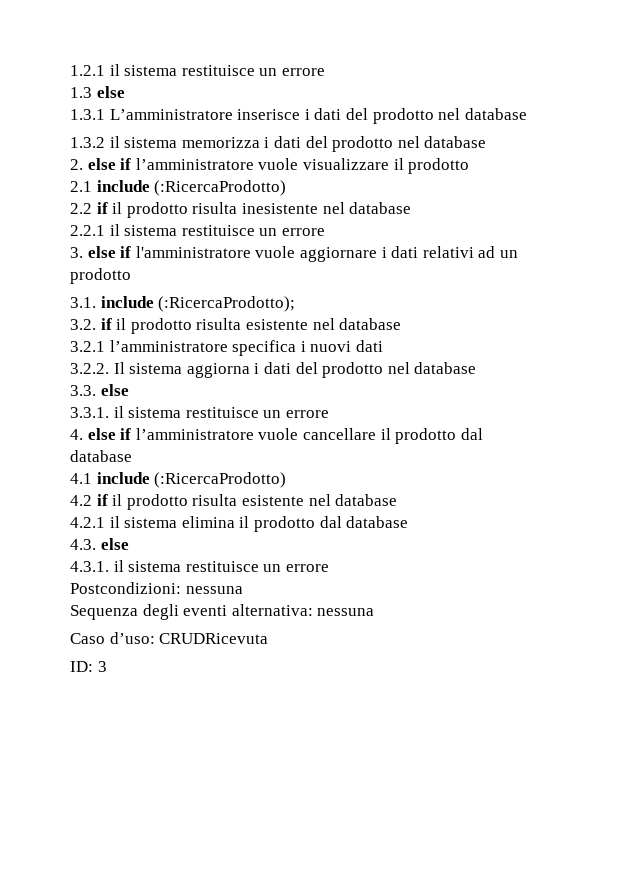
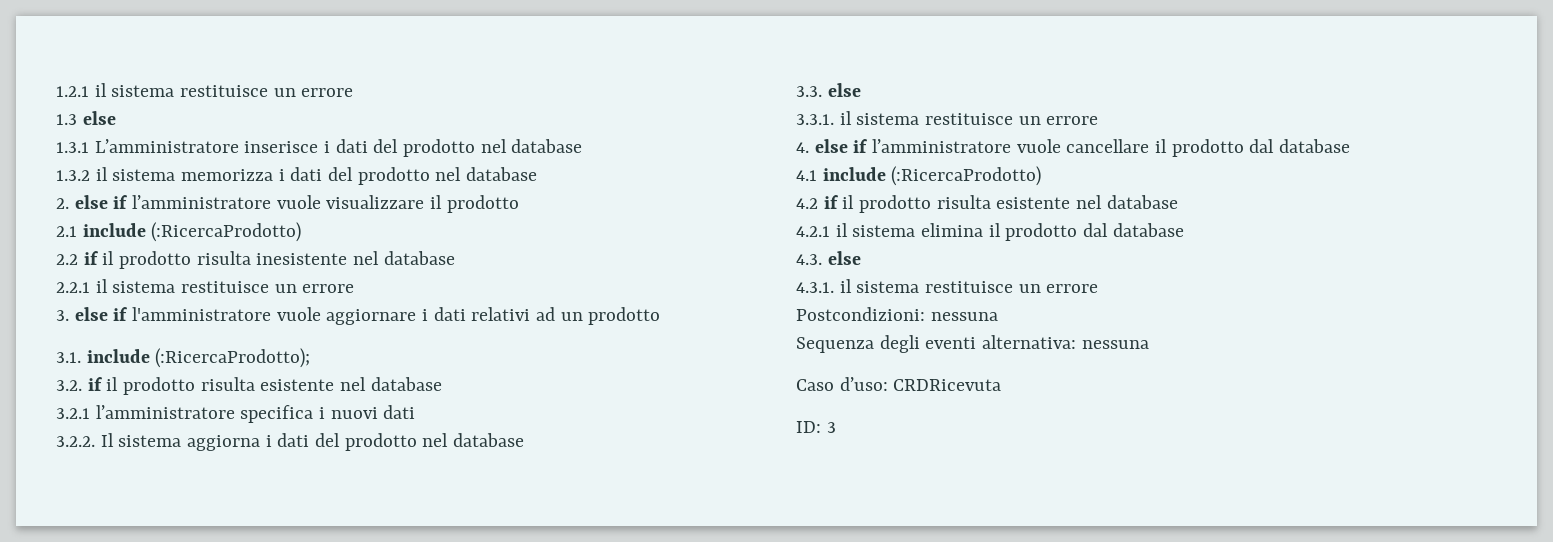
- Caso d’uso: CRUDRicevuta
+ Caso d’uso: CRDRicevuta

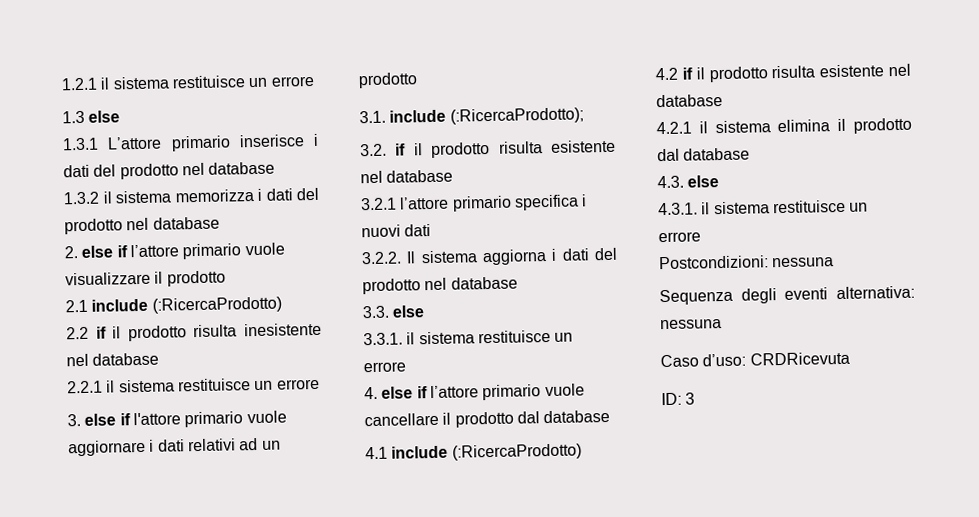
- 1.3.1 L’amministratore inserisce i dati del prodotto nel database
+ 1.3.1 L’attore primario inserisce i dati del prodotto nel database
- 2. else if l’amministratore vuole visualizzare il prodotto
+ 2. else if l’attore primario vuole visualizzare il prodotto
- 3. else if l'amministratore vuole aggiornare i dati relativi ad un prodotto
+ 3. else if l'attore primario vuole aggiornare i dati relativi ad un prodotto
- 3.2.1 l’amministratore specifica i nuovi dati
+ 3.2.1 l’attore primario specifica i nuovi dati
- 4. else if l’amministratore vuole cancellare il prodotto dal database
+ 4. else if l’attore primario vuole cancellare il prodotto dal database

